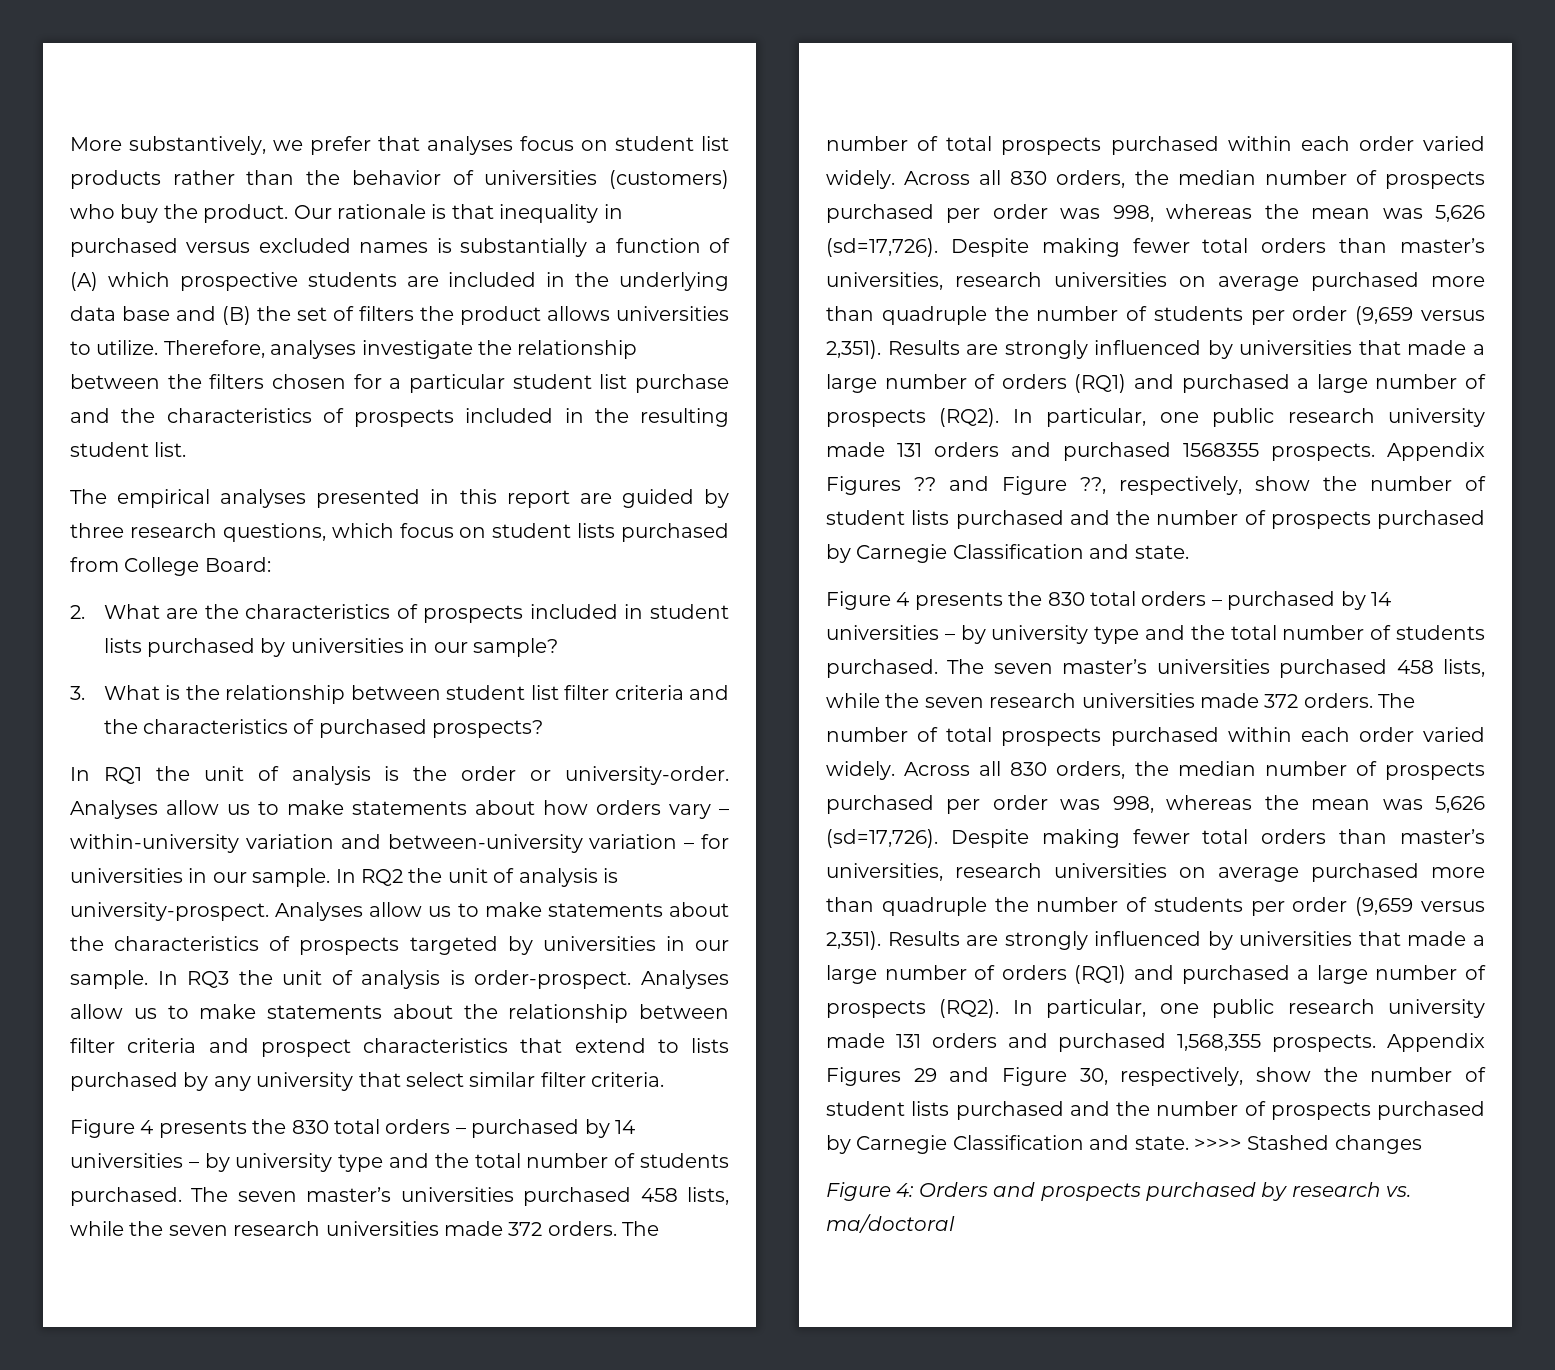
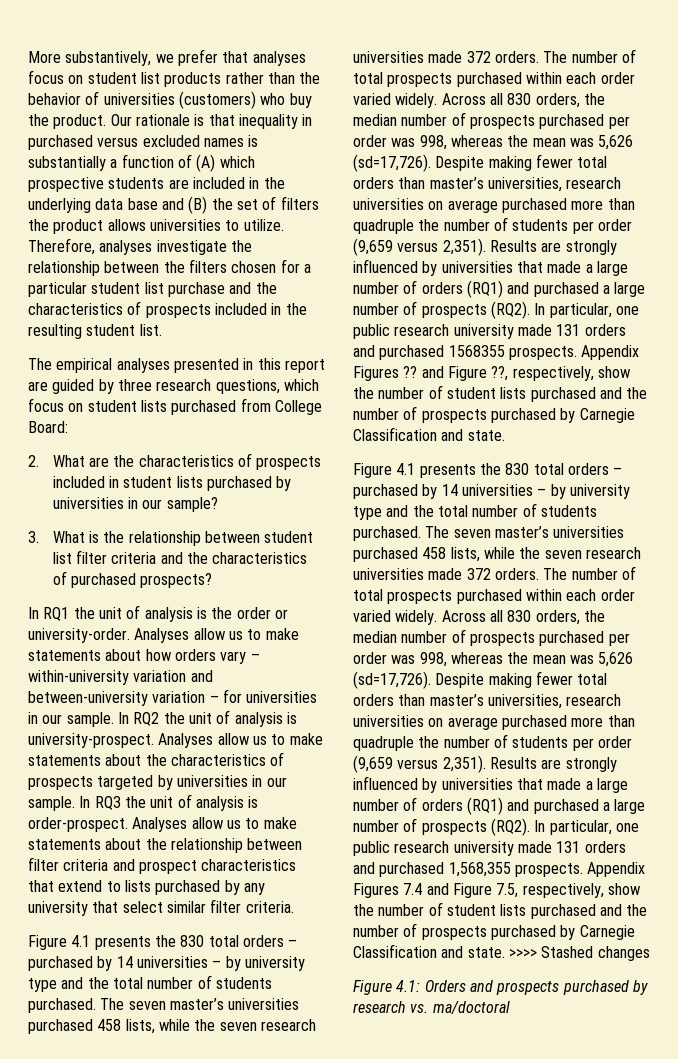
  Analyses allow us to make statements about the relationship between filter criteria and prospect characteristics that extend to lists purchased by any university that select similar filter criteria.
- Figure 4 presents the 830 total orders – purchased by 14 universities – by university type and the total number of students purchased.
+ Figure 4.1 presents the 830 total orders – purchased by 14 universities – by university type and the total number of students purchased.
  Appendix Figures ?? and Figure ??, respectively, show the number of student lists purchased and the number of prospects purchased by Carnegie Classification and state.
- Figure 4 presents the 830 total orders – purchased by 14 universities – by university type and the total number of students purchased.
+ Figure 4.1 presents the 830 total orders – purchased by 14 universities – by university type and the total number of students purchased.
- Appendix Figures 29 and Figure 30, respectively, show the number of student lists purchased and the number of prospects purchased by Carnegie Classification and state.
+ Appendix Figures 7.4 and Figure 7.5, respectively, show the number of student lists purchased and the number of prospects purchased by Carnegie Classification and state.
- Figure 4: Orders and prospects purchased by research vs. ma/doctoral
+ Figure 4.1: Orders and prospects purchased by research vs. ma/doctoral

